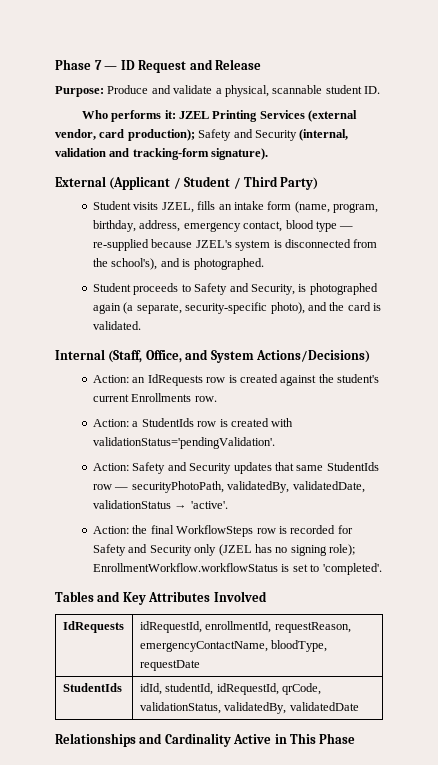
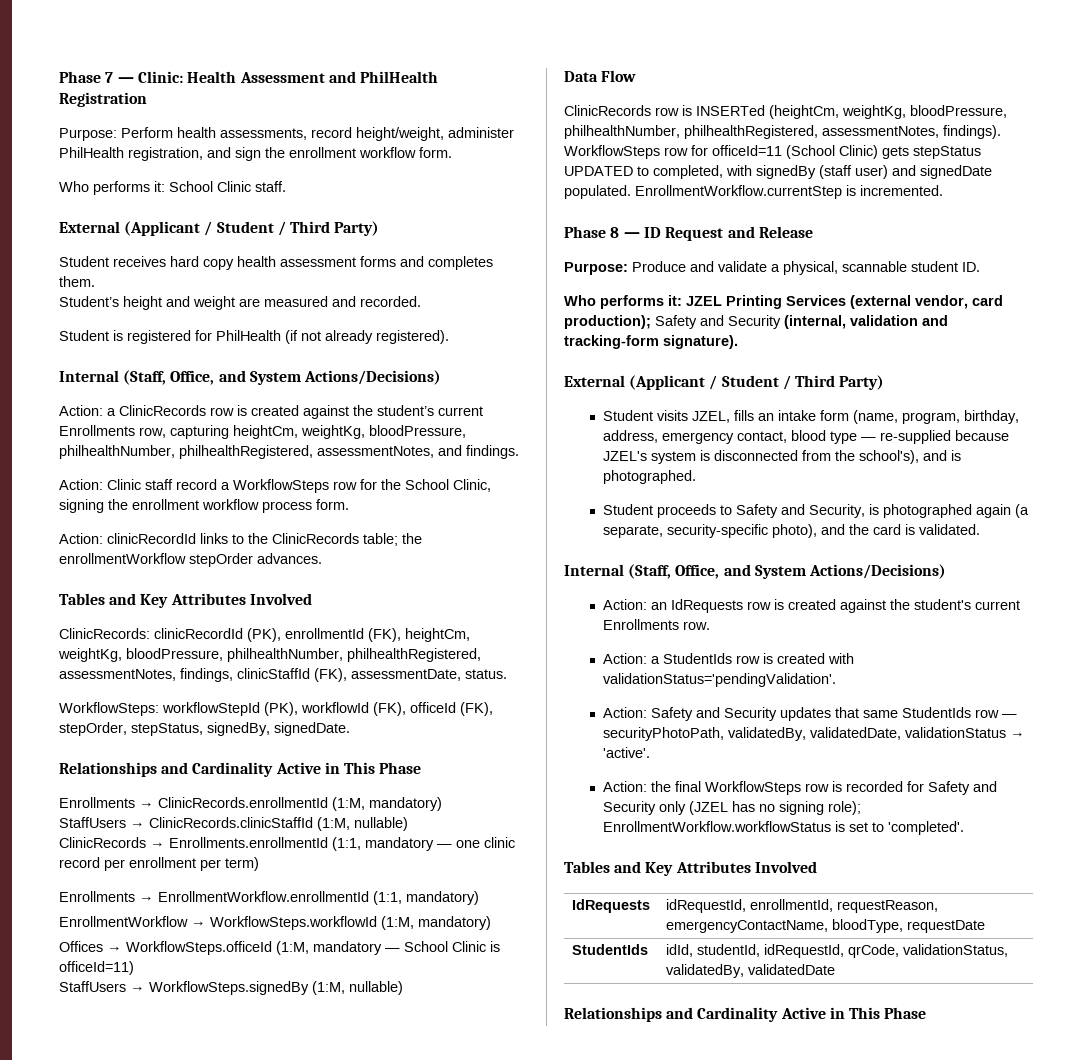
- Phase 7 — ID Request and Release
+ Phase 7 — Clinic: Health Assessment and PhilHealth Registration
+ Purpose: Perform health assessments, record height/weight, administer PhilHealth registration, and sign the enrollment workflow form.
+ Who performs it: School Clinic staff.
+ External (Applicant / Student / Third Party)
+ Student receives hard copy health assessment forms and completes them.
+ Student’s height and weight are measured and recorded.
+ Student is registered for PhilHealth (if not already registered).
+ Internal (Staff, Office, and System Actions/Decisions)
+ Action: a ClinicRecords row is created against the student’s current Enrollments row, capturing heightCm, weightKg, bloodPressure, philhealthNumber, philhealthRegistered, assessmentNotes, and findings.
+ Action: Clinic staff record a WorkflowSteps row for the School Clinic, signing the enrollment workflow process form.
+ Action: clinicRecordId links to the ClinicRecords table; the enrollmentWorkflow stepOrder advances.
+ Tables and Key Attributes Involved
+ ClinicRecords: clinicRecordId (PK), enrollmentId (FK), heightCm, weightKg, bloodPressure, philhealthNumber, philhealthRegistered, assessmentNotes, findings, clinicStaffId (FK), assessmentDate, status.
+ WorkflowSteps: workflowStepId (PK), workflowId (FK), officeId (FK), stepOrder, stepStatus, signedBy, signedDate.
+ Relationships and Cardinality Active in This Phase
+ Enrollments → ClinicRecords.enrollmentId (1:M, mandatory)
+ StaffUsers → ClinicRecords.clinicStaffId (1:M, nullable)
+ ClinicRecords → Enrollments.enrollmentId (1:1, mandatory — one clinic record per enrollment per term)
+ Enrollments → EnrollmentWorkflow.enrollmentId (1:1, mandatory)
+ EnrollmentWorkflow → WorkflowSteps.workflowId (1:M, mandatory)
+ Offices → WorkflowSteps.officeId (1:M, mandatory — School Clinic is officeId=11)
+ StaffUsers → WorkflowSteps.signedBy (1:M, nullable)
+ Data Flow
+ ClinicRecords row is INSERTed (heightCm, weightKg, bloodPressure, philhealthNumber, philhealthRegistered, assessmentNotes, findings). WorkflowSteps row for officeId=11 (School Clinic) gets stepStatus UPDATED to completed, with signedBy (staff user) and signedDate populated. EnrollmentWorkflow.currentStep is incremented.
+ Phase 8 — ID Request and Release

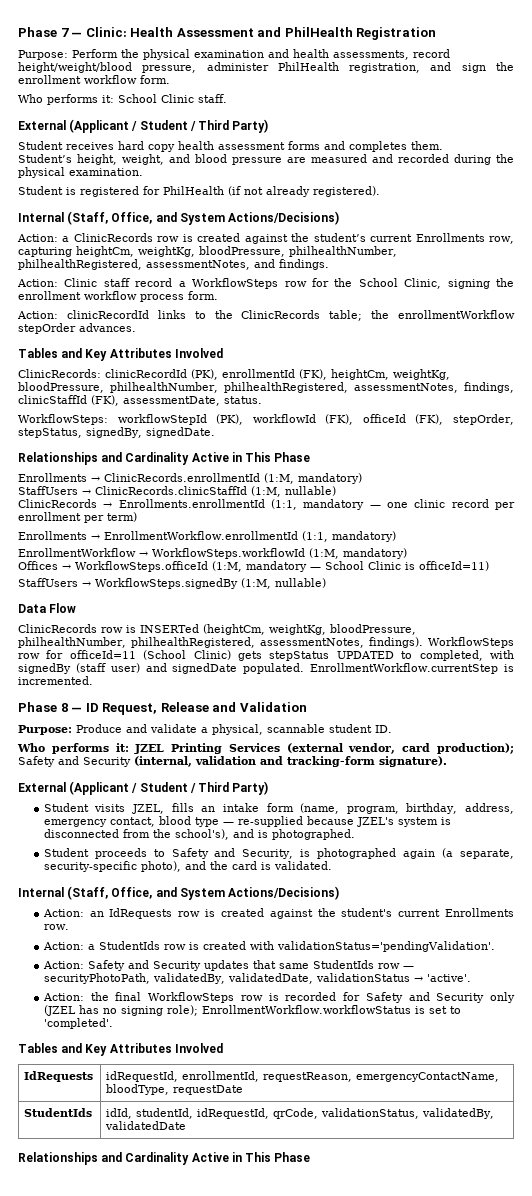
- Purpose: Perform health assessments, record height/weight, administer PhilHealth registration, and sign the enrollment workflow form.
+ Purpose: Perform the physical examination and health assessments, record height/weight/blood pressure, administer PhilHealth registration, and sign the enrollment workflow form.
- Student’s height and weight are measured and recorded.
+ Student’s height, weight, and blood pressure are measured and recorded during the physical examination.
- Phase 8 — ID Request and Release
+ Phase 8 — ID Request, Release and Validation

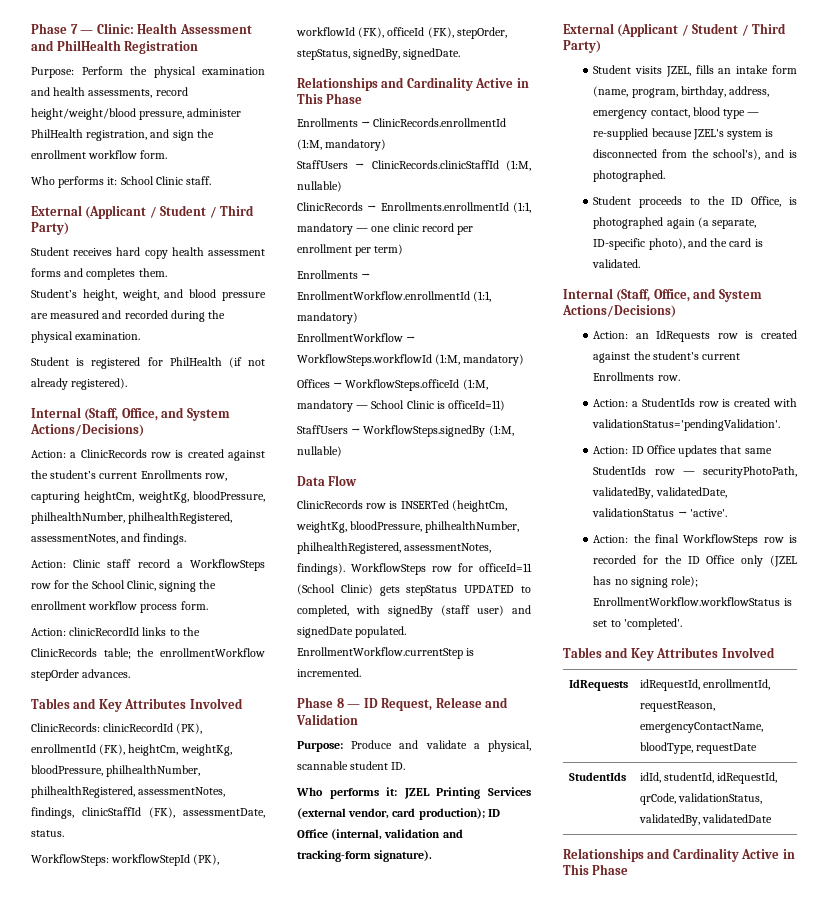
- Who performs it: JZEL Printing Services (external vendor, card production); Safety and Security (internal, validation and tracking-form signature).
+ Who performs it: JZEL Printing Services (external vendor, card production); ID Office (internal, validation and tracking-form signature).
- Student proceeds to Safety and Security, is photographed again (a separate, security-specific photo), and the card is validated.
+ Student proceeds to the ID Office, is photographed again (a separate, ID-specific photo), and the card is validated.
- Action: Safety and Security updates that same StudentIds row — securityPhotoPath, validatedBy, validatedDate, validationStatus → 'active'.
+ Action: ID Office updates that same StudentIds row — securityPhotoPath, validatedBy, validatedDate, validationStatus → 'active'.
- Action: the final WorkflowSteps row is recorded for Safety and Security only (JZEL has no signing role); EnrollmentWorkflow.workflowStatus is set to 'completed'.
+ Action: the final WorkflowSteps row is recorded for the ID Office only (JZEL has no signing role); EnrollmentWorkflow.workflowStatus is set to 'completed'.

